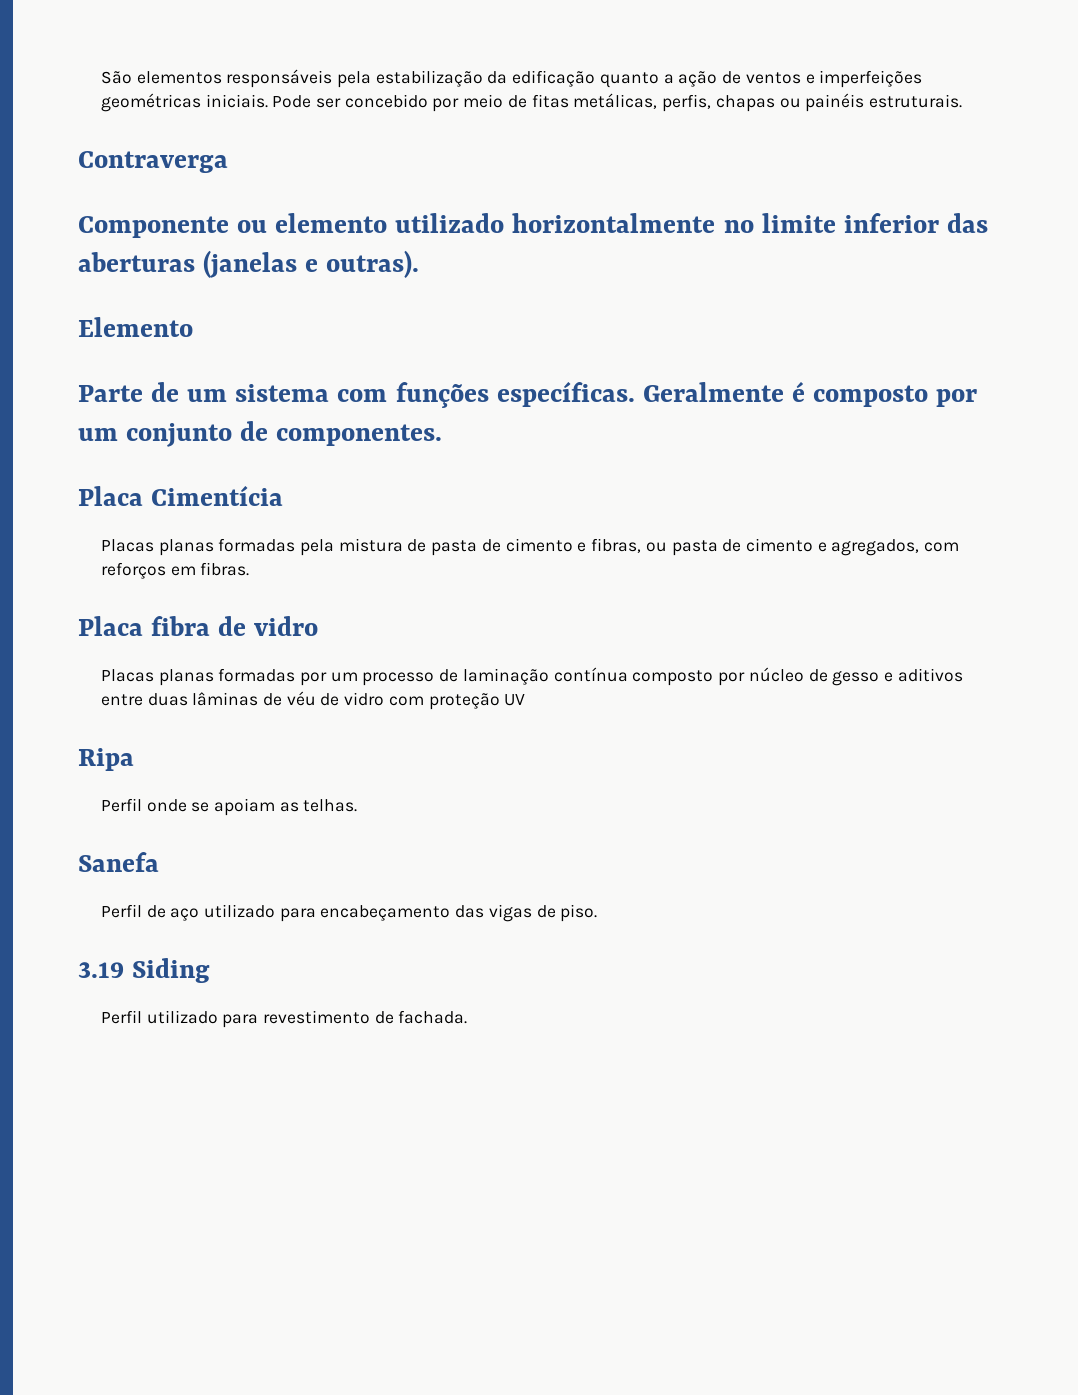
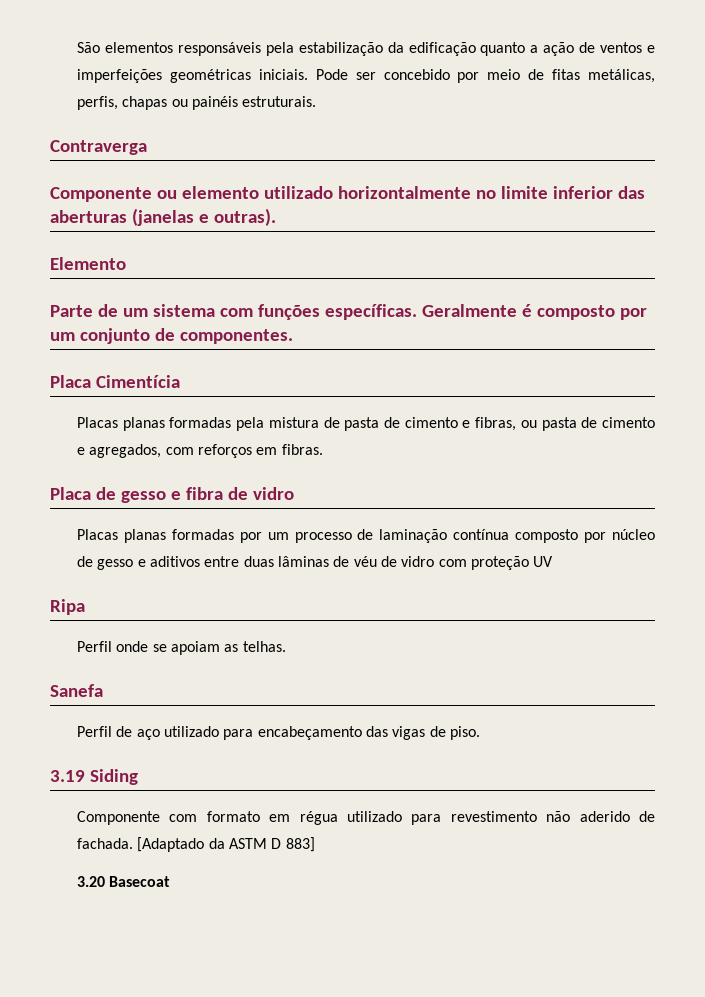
- Placa fibra de vidro
+ Placa de gesso e fibra de vidro
- Perfil utilizado para revestimento de fachada.
+ Componente com formato em régua utilizado para revestimento não aderido de fachada. [Adaptado da ASTM D 883]
+ 3.20 Basecoat

